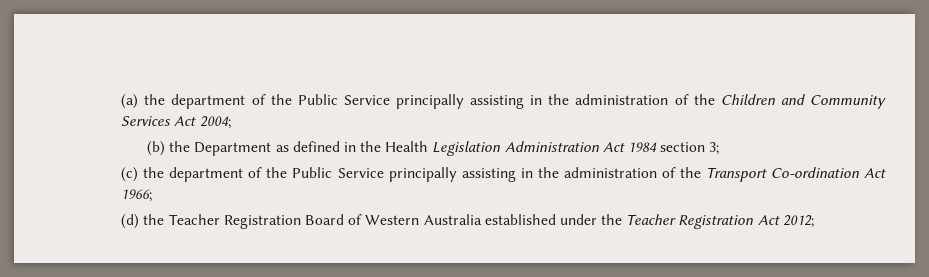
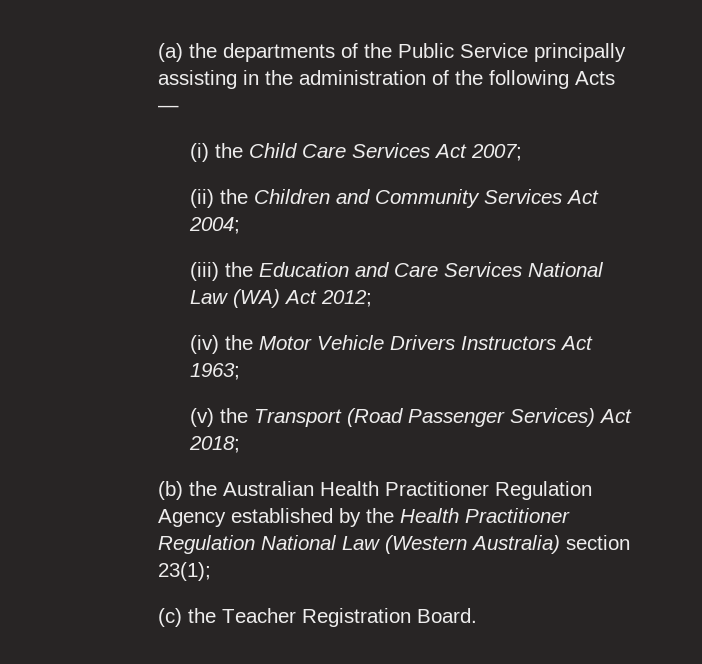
- (a) the department of the Public Service principally assisting in the administration of the Children and Community Services Act 2004;
+ (a) the departments of the Public Service principally assisting in the administration of the following Acts —
+ (i) the Child Care Services Act 2007;
+ (ii) the Children and Community Services Act 2004;
- (b) the Department as defined in the Health Legislation Administration Act 1984 section 3;
- (c) the department of the Public Service principally assisting in the administration of the Transport Co-ordination Act 1966;
- (d) the Teacher Registration Board of Western Australia established under the Teacher Registration Act 2012;
+ (iii) the Education and Care Services National Law (WA) Act 2012;
+ (iv) the Motor Vehicle Drivers Instructors Act 1963;
+ (v) the Transport (Road Passenger Services) Act 2018;
+ (b) the Australian Health Practitioner Regulation Agency established by the Health Practitioner Regulation National Law (Western Australia) section 23(1);
+ (c) the Teacher Registration Board.

